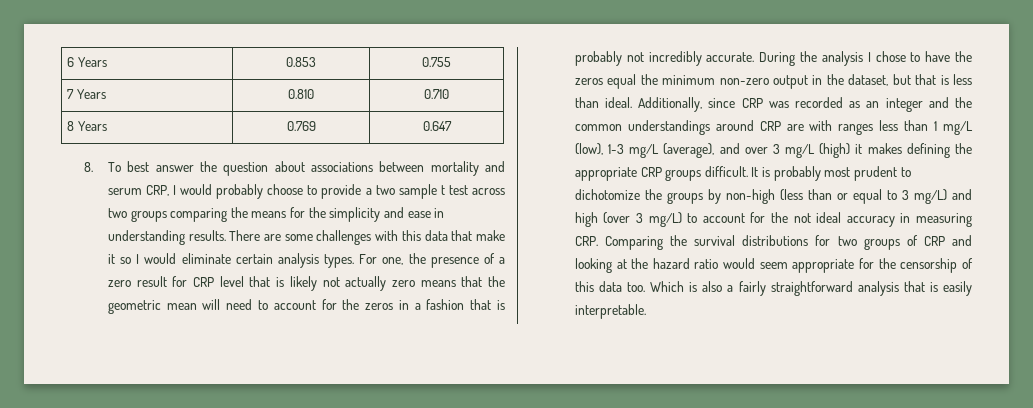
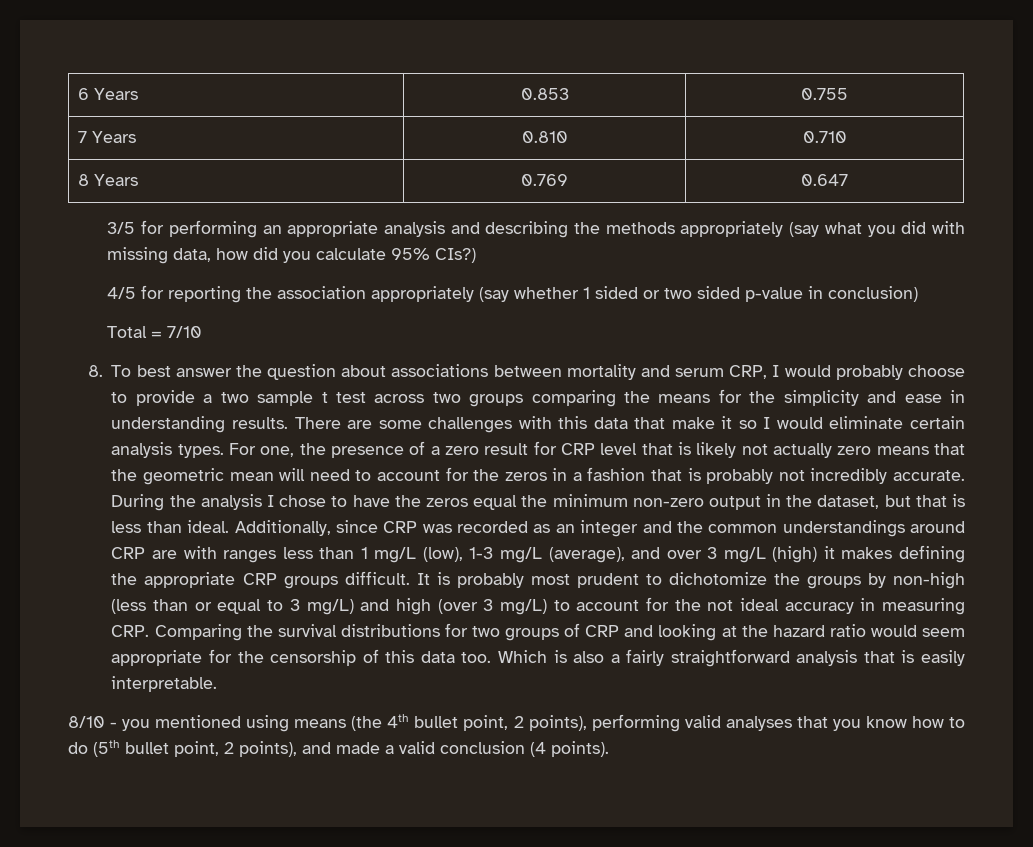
+ 3/5 for performing an appropriate analysis and describing the methods appropriately (say what you did with missing data, how did you calculate 95% CIs?)
+ 4/5 for reporting the association appropriately (say whether 1 sided or two sided p-value in conclusion)
+ Total = 7/10
+ 8/10 - you mentioned using means (the 4th bullet point, 2 points), performing valid analyses that you know how to do (5th bullet point, 2 points), and made a valid conclusion (4 points).

